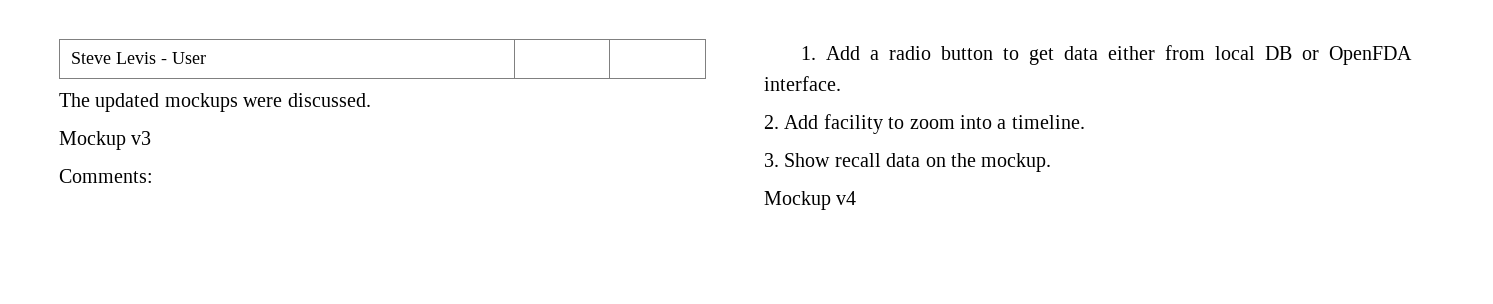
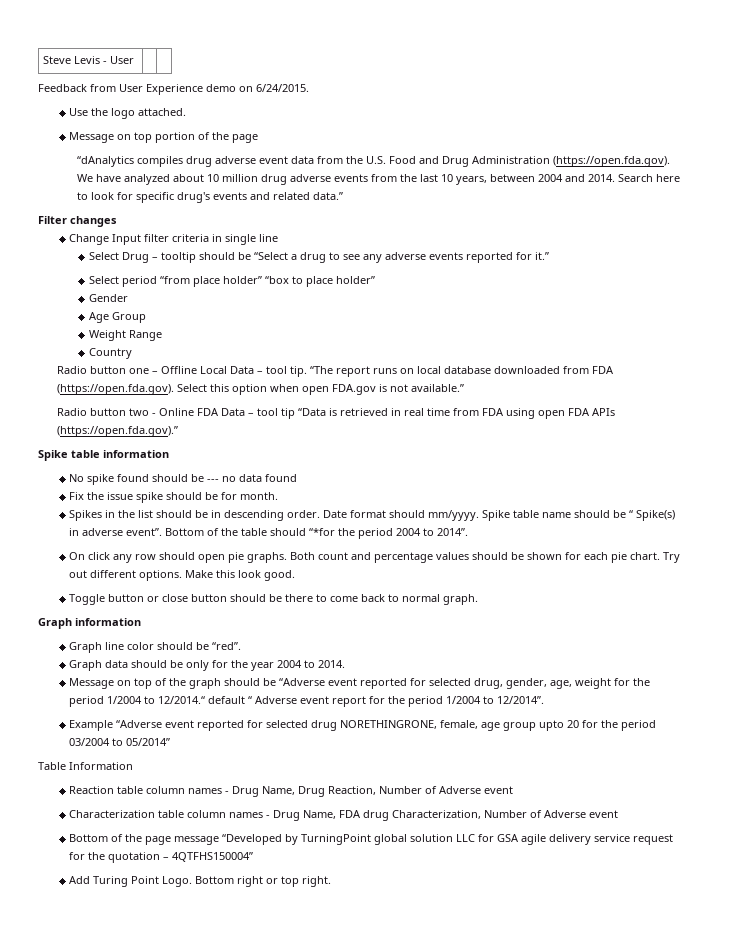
- The updated mockups were discussed.
- Mockup v3
- Comments:
- 1. Add a radio button to get data either from local DB or OpenFDA interface.
- 2. Add facility to zoom into a timeline.
- 3. Show recall data on the mockup.
- Mockup v4
+ Feedback from User Experience demo on 6/24/2015.
+ Use the logo attached.
+ Message on top portion of the page
+ “dAnalytics compiles drug adverse event data from the U.S. Food and Drug Administration (https://open.fda.gov). We have analyzed about 10 million drug adverse events from the last 10 years, between 2004 and 2014. Search here to look for specific drug's events and related data.”
+ Filter changes
+ Change Input filter criteria in single line
+ Select Drug – tooltip should be “Select a drug to see any adverse events reported for it.”
+ Select period “from place holder” “box to place holder”
+ Gender
+ Age Group
+ Weight Range
+ Country
+ Radio button one – Offline Local Data – tool tip. “The report runs on local database downloaded from FDA (https://open.fda.gov). Select this option when open FDA.gov is not available.”
+ Radio button two - Online FDA Data – tool tip “Data is retrieved in real time from FDA using open FDA APIs (https://open.fda.gov).”
+ Spike table information
+ No spike found should be --- no data found
+ Fix the issue spike should be for month.
+ Spikes in the list should be in descending order. Date format should mm/yyyy. Spike table name should be “ Spike(s) in adverse event”. Bottom of the table should “*for the period 2004 to 2014”.
+ On click any row should open pie graphs. Both count and percentage values should be shown for each pie chart. Try out different options. Make this look good.
+ Toggle button or close button should be there to come back to normal graph.
+ Graph information
+ Graph line color should be “red”.
+ Graph data should be only for the year 2004 to 2014.
+ Message on top of the graph should be “Adverse event reported for selected drug, gender, age, weight for the period 1/2004 to 12/2014.“ default “ Adverse event report for the period 1/2004 to 12/2014”.
+ Example “Adverse event reported for selected drug NORETHINGRONE, female, age group upto 20 for the period 03/2004 to 05/2014”
+ Table Information
+ Reaction table column names - Drug Name, Drug Reaction, Number of Adverse event
+ Characterization table column names - Drug Name, FDA drug Characterization, Number of Adverse event
+ Bottom of the page message “Developed by TurningPoint global solution LLC for GSA agile delivery service request for the quotation – 4QTFHS150004”
+ Add Turing Point Logo. Bottom right or top right.

